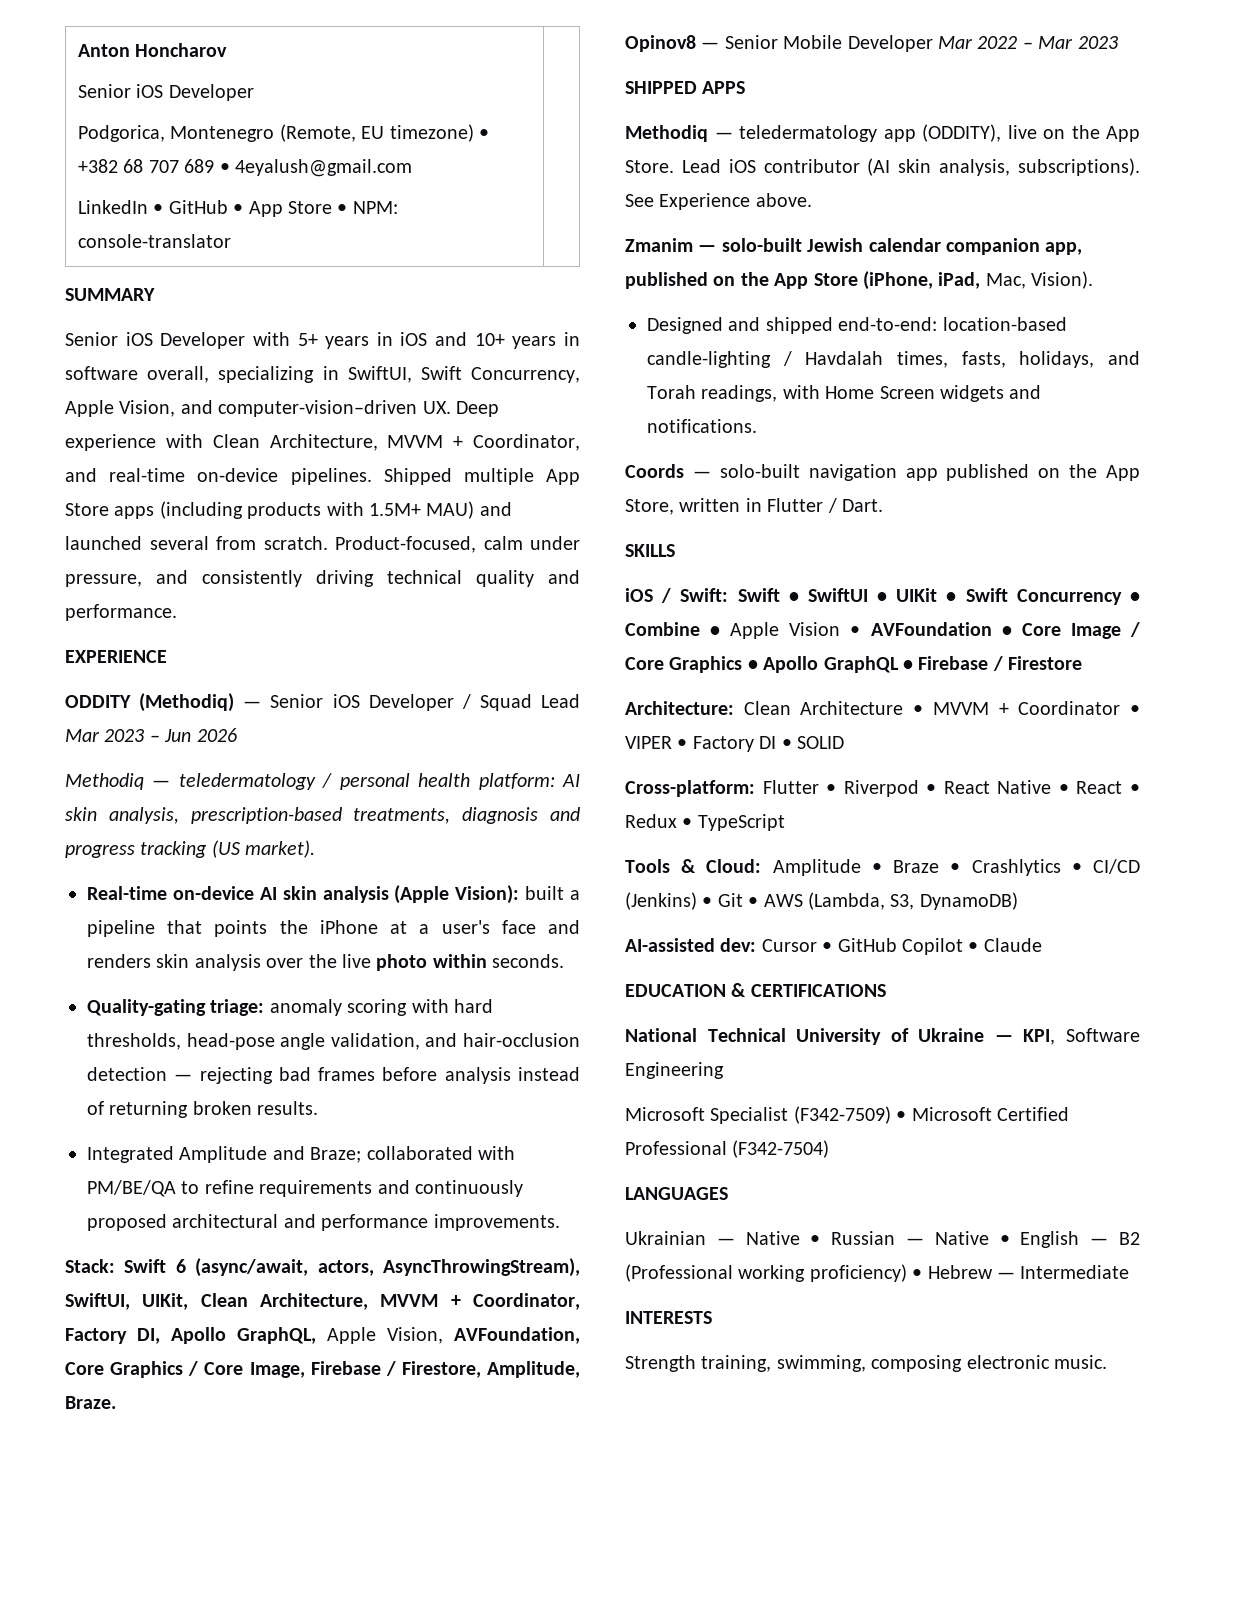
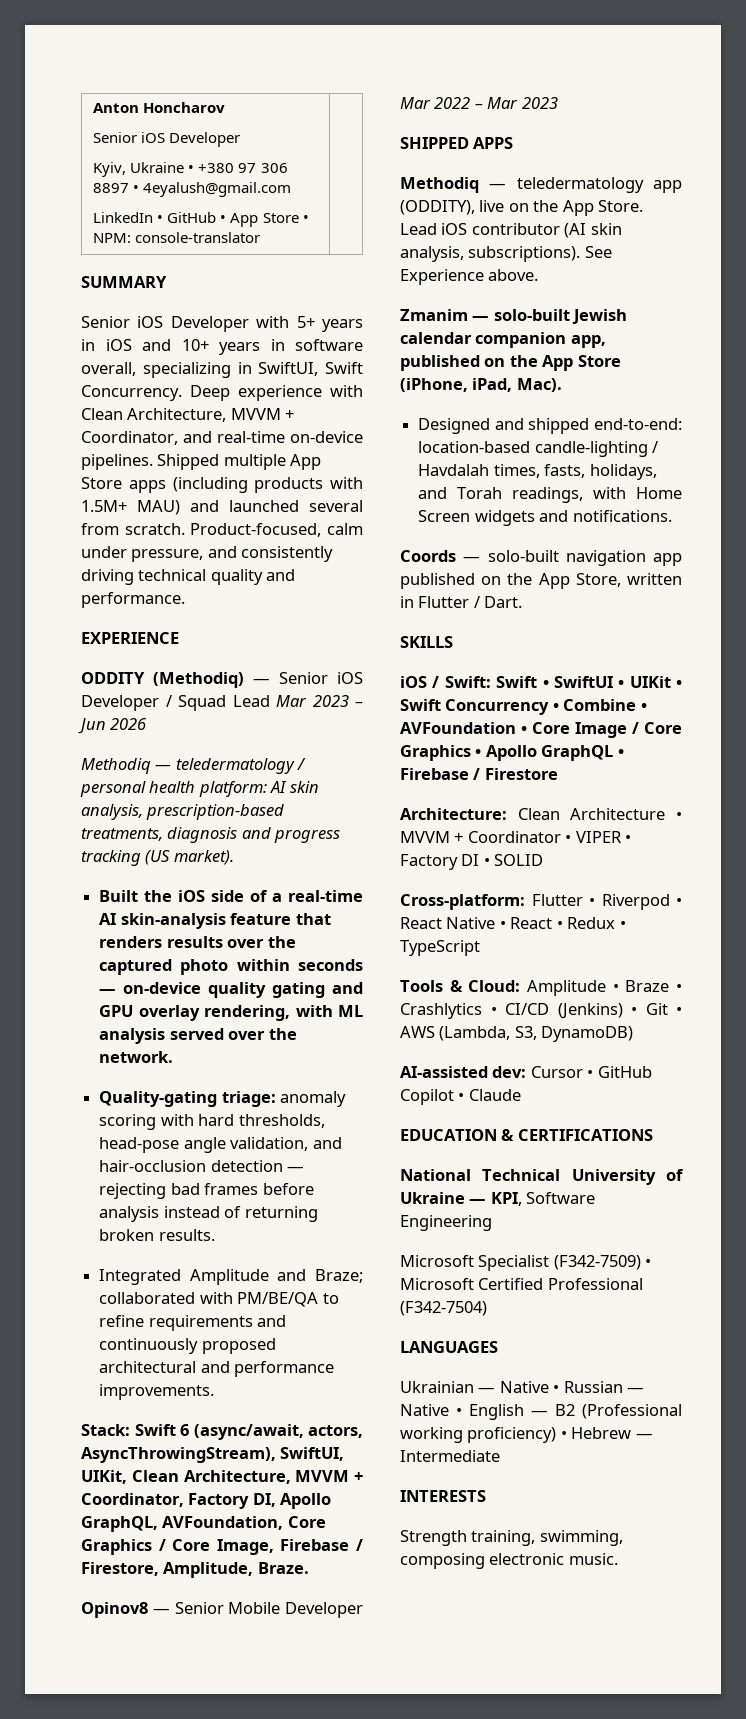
  Anton Honcharov
  Senior iOS Developer
- Podgorica, Montenegro (Remote, EU timezone) • +382 68 707 689 • 4eyalush@gmail.com
+ Kyiv, Ukraine • +380 97 306 8897 • 4eyalush@gmail.com
- Senior iOS Developer with 5+ years in iOS and 10+ years in software overall, specializing in SwiftUI, Swift Concurrency, Apple Vision, and computer-vision–driven UX. Deep experience with Clean Architecture, MVVM + Coordinator, and real-time on-device pipelines.
+ Senior iOS Developer with 5+ years in iOS and 10+ years in software overall, specializing in SwiftUI, Swift Concurrency. Deep experience with Clean Architecture, MVVM + Coordinator, and real-time on-device pipelines.
- Real-time on-device AI skin analysis (Apple Vision): built a pipeline that points the iPhone at a user's face and renders skin analysis over the live photo within seconds.
+ Built the iOS side of a real-time AI skin-analysis feature that renders results over the captured photo within seconds — on-device quality gating and GPU overlay rendering, with ML analysis served over the network.
- Stack: Swift 6 (async/await, actors, AsyncThrowingStream), SwiftUI, UIKit, Clean Architecture, MVVM + Coordinator, Factory DI, Apollo GraphQL, Apple Vision, AVFoundation, Core Graphics / Core Image, Firebase / Firestore, Amplitude, Braze.
+ Stack: Swift 6 (async/await, actors, AsyncThrowingStream), SwiftUI, UIKit, Clean Architecture, MVVM + Coordinator, Factory DI, Apollo GraphQL, AVFoundation, Core Graphics / Core Image, Firebase / Firestore, Amplitude, Braze.
- Zmanim — solo-built Jewish calendar companion app, published on the App Store (iPhone, iPad, Mac, Vision).
+ Zmanim — solo-built Jewish calendar companion app, published on the App Store (iPhone, iPad, Mac).
- iOS / Swift: Swift • SwiftUI • UIKit • Swift Concurrency • Combine • Apple Vision • AVFoundation • Core Image / Core Graphics • Apollo GraphQL • Firebase / Firestore
+ iOS / Swift: Swift • SwiftUI • UIKit • Swift Concurrency • Combine • AVFoundation • Core Image / Core Graphics • Apollo GraphQL • Firebase / Firestore

